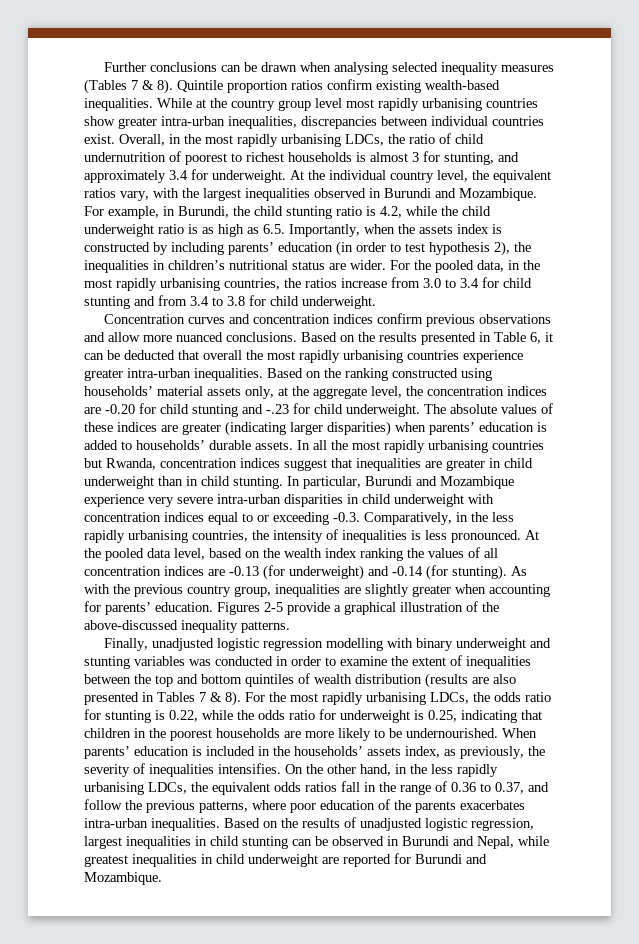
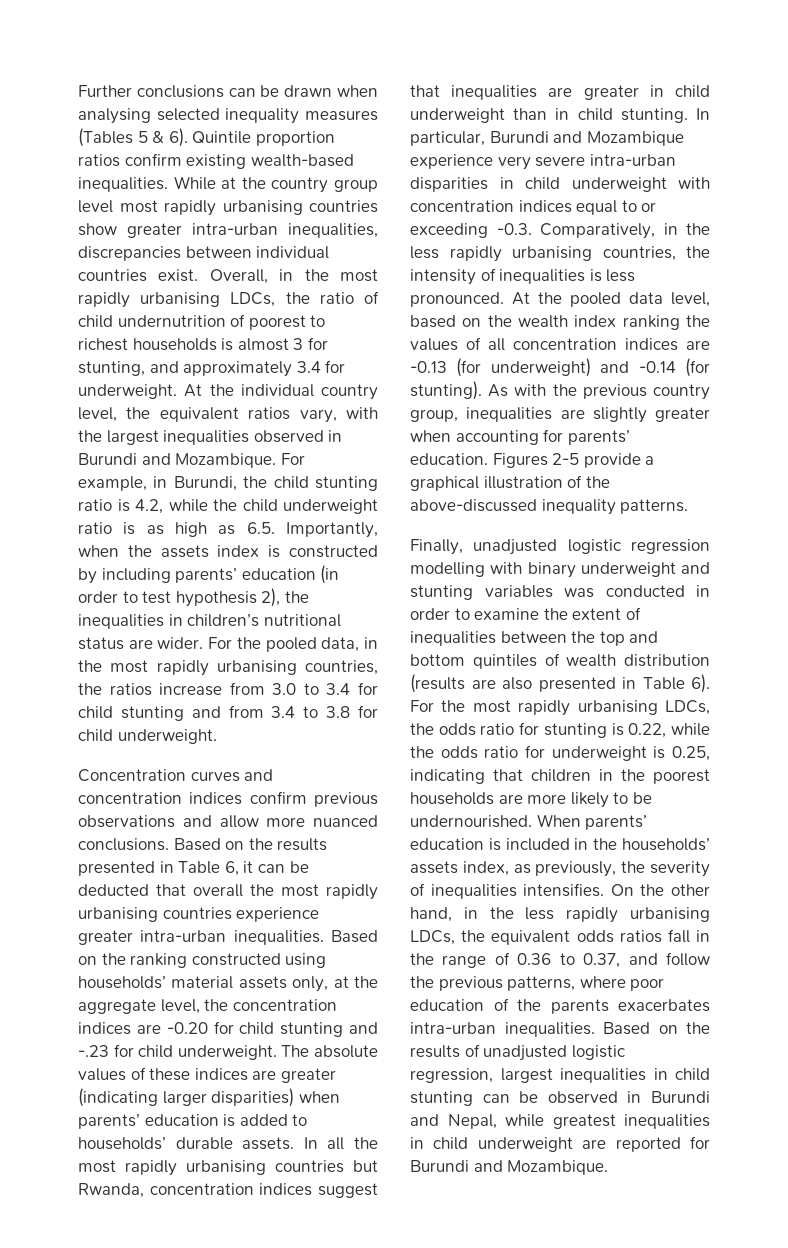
- Further conclusions can be drawn when analysing selected inequality measures (Tables 7 & 8).
+ Further conclusions can be drawn when analysing selected inequality measures (Tables 5 & 6).
- Finally, unadjusted logistic regression modelling with binary underweight and stunting variables was conducted in order to examine the extent of inequalities between the top and bottom quintiles of wealth distribution (results are also presented in Tables 7 & 8).
+ Finally, unadjusted logistic regression modelling with binary underweight and stunting variables was conducted in order to examine the extent of inequalities between the top and bottom quintiles of wealth distribution (results are also presented in Table 6).

